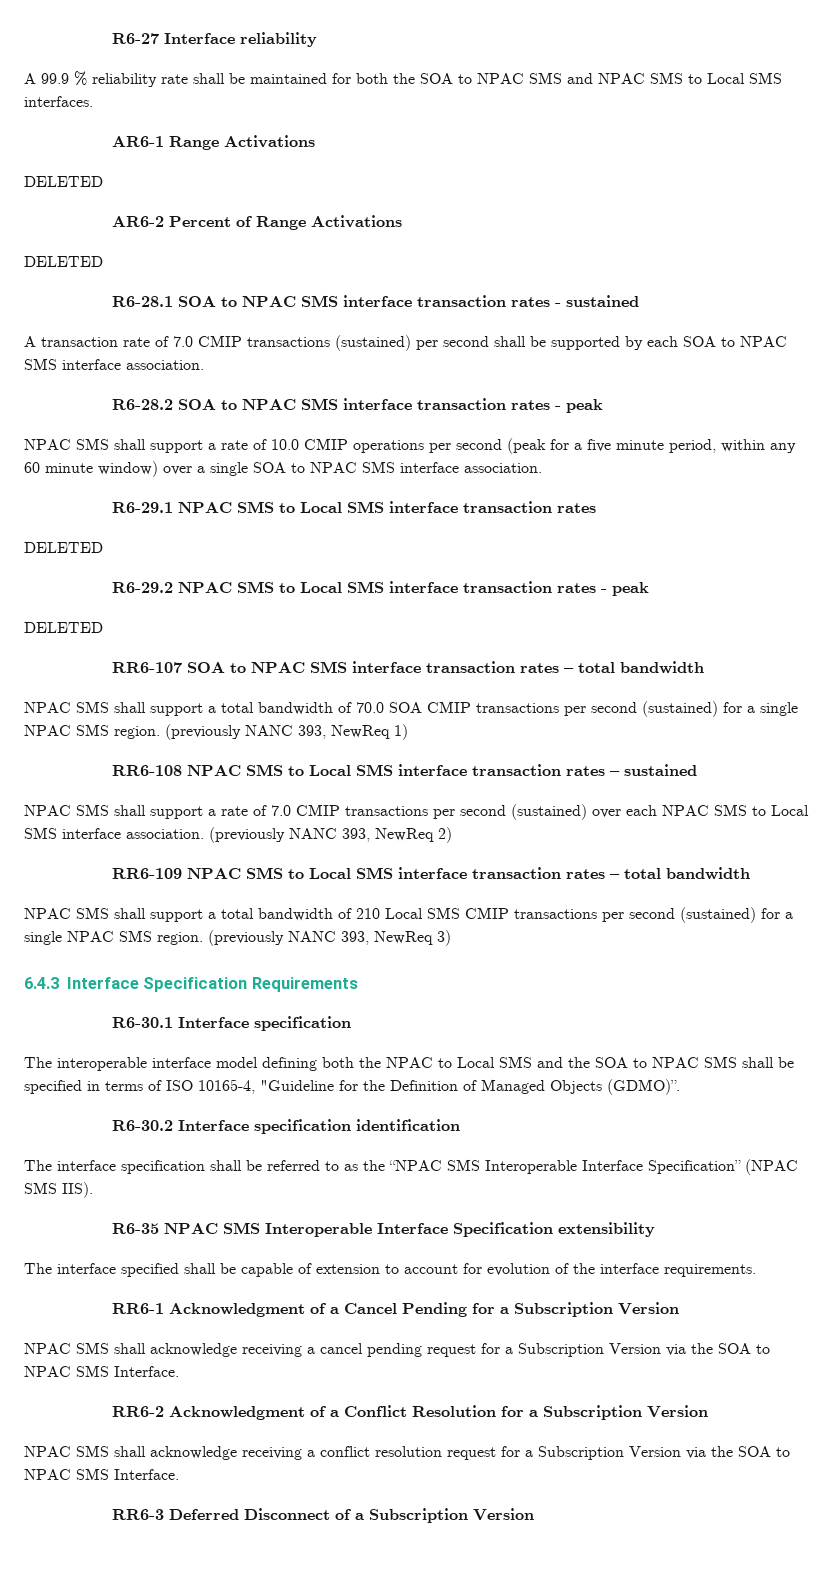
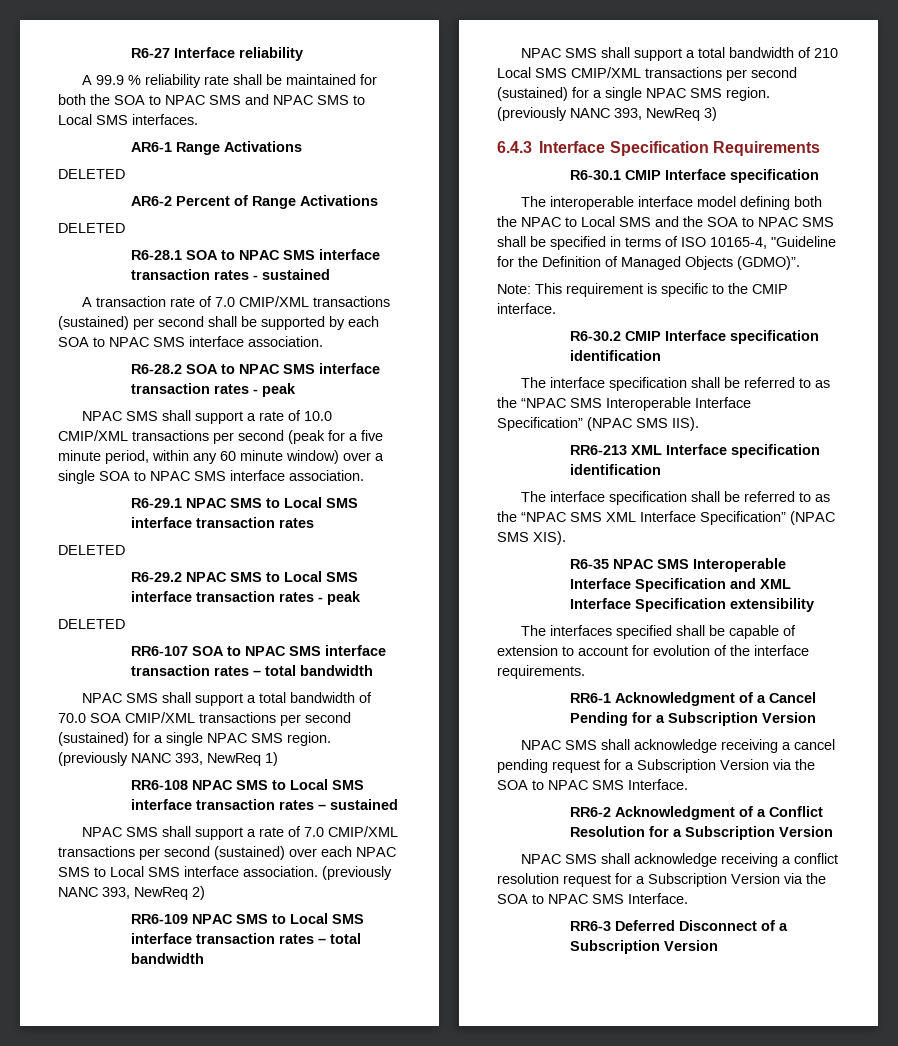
- A transaction rate of 7.0 CMIP transactions (sustained) per second shall be supported by each SOA to NPAC SMS interface association.
+ A transaction rate of 7.0 CMIP/XML transactions (sustained) per second shall be supported by each SOA to NPAC SMS interface association.
- NPAC SMS shall support a rate of 10.0 CMIP operations per second (peak for a five minute period, within any 60 minute window) over a single SOA to NPAC SMS interface association.
+ NPAC SMS shall support a rate of 10.0 CMIP/XML transactions per second (peak for a five minute period, within any 60 minute window) over a single SOA to NPAC SMS interface association.
- NPAC SMS shall support a total bandwidth of 70.0 SOA CMIP transactions per second (sustained) for a single NPAC SMS region.
+ NPAC SMS shall support a total bandwidth of 70.0 SOA CMIP/XML transactions per second (sustained) for a single NPAC SMS region.
- NPAC SMS shall support a rate of 7.0 CMIP transactions per second (sustained) over each NPAC SMS to Local SMS interface association.
+ NPAC SMS shall support a rate of 7.0 CMIP/XML transactions per second (sustained) over each NPAC SMS to Local SMS interface association.
- NPAC SMS shall support a total bandwidth of 210 Local SMS CMIP transactions per second (sustained) for a single NPAC SMS region.
+ NPAC SMS shall support a total bandwidth of 210 Local SMS CMIP/XML transactions per second (sustained) for a single NPAC SMS region.
- R6-30.1 Interface specification
+ R6-30.1 CMIP Interface specification
+ Note: This requirement is specific to the CMIP interface.
- R6-30.2 Interface specification identification
+ R6-30.2 CMIP Interface specification identification
+ RR6-213 XML Interface specification identification
+ The interface specification shall be referred to as the “NPAC SMS XML Interface Specification” (NPAC SMS XIS).
- R6-35 NPAC SMS Interoperable Interface Specification extensibility
+ R6-35 NPAC SMS Interoperable Interface Specification and XML Interface Specification extensibility
- The interface specified shall be capable of extension to account for evolution of the interface requirements.
+ The interfaces specified shall be capable of extension to account for evolution of the interface requirements.

